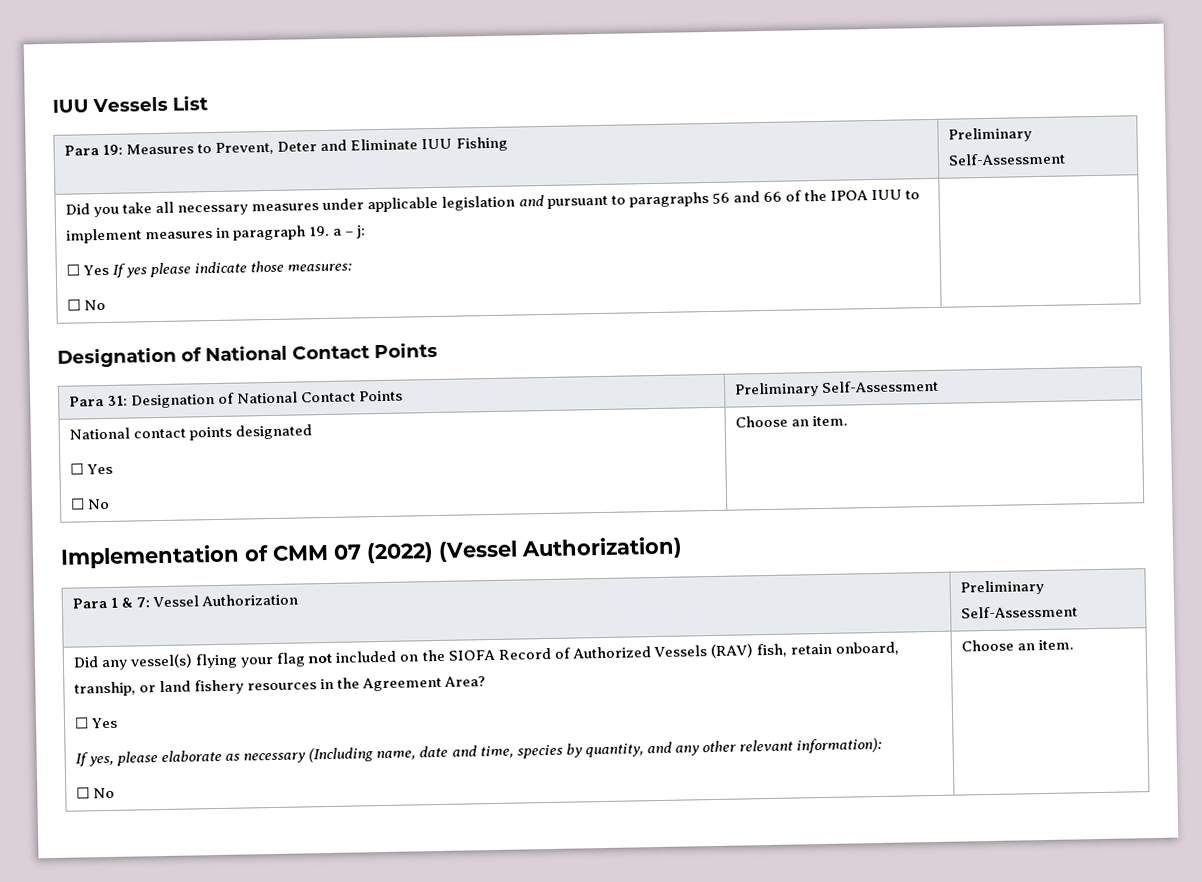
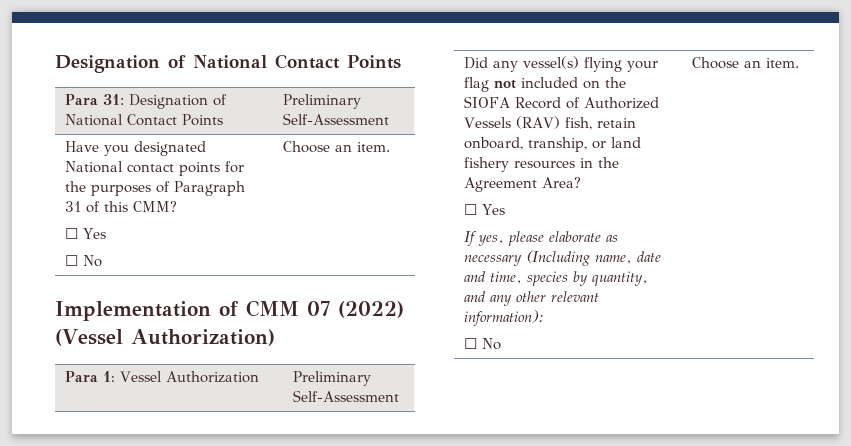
- IUU Vessels List
- Para 19: Measures to Prevent, Deter and Eliminate IUU Fishing | Preliminary Self-Assessment
- Did you take all necessary measures under applicable legislation and pursuant to paragraphs 56 and 66 of the IPOA IUU to implement measures in paragraph 19. a – j:
- ☐ Yes If yes please indicate those measures:
- ☐ No |
- National contact points designated
+ Have you designated National contact points for the purposes of Paragraph 31 of this CMM?
- Para 1 & 7: Vessel Authorization | Preliminary Self-Assessment
+ Para 1: Vessel Authorization | Preliminary Self-Assessment

